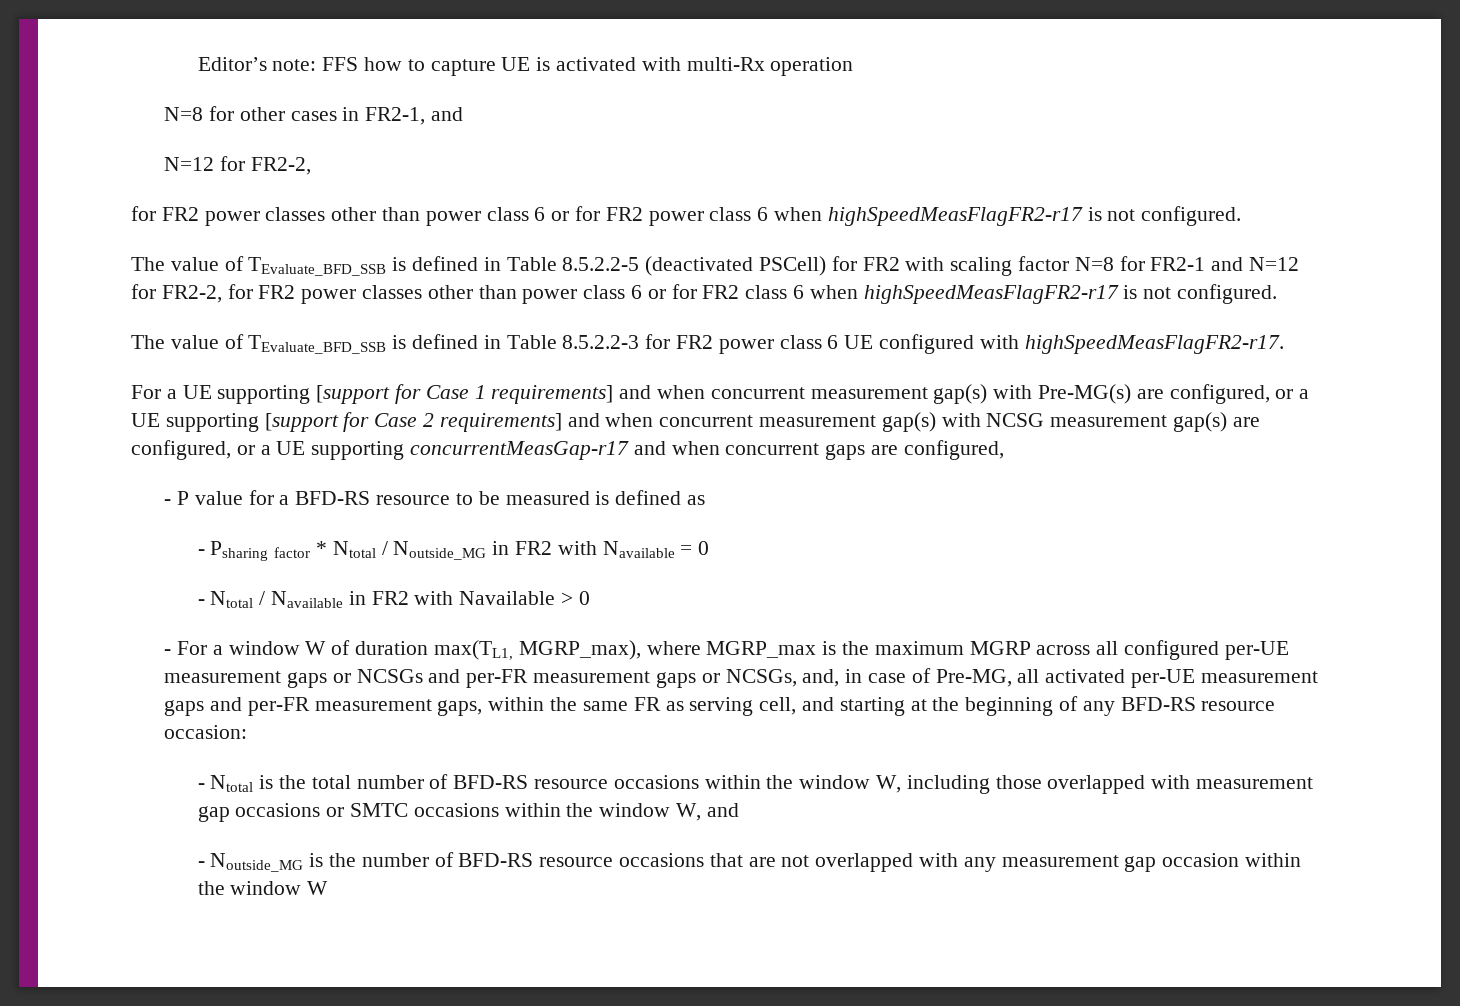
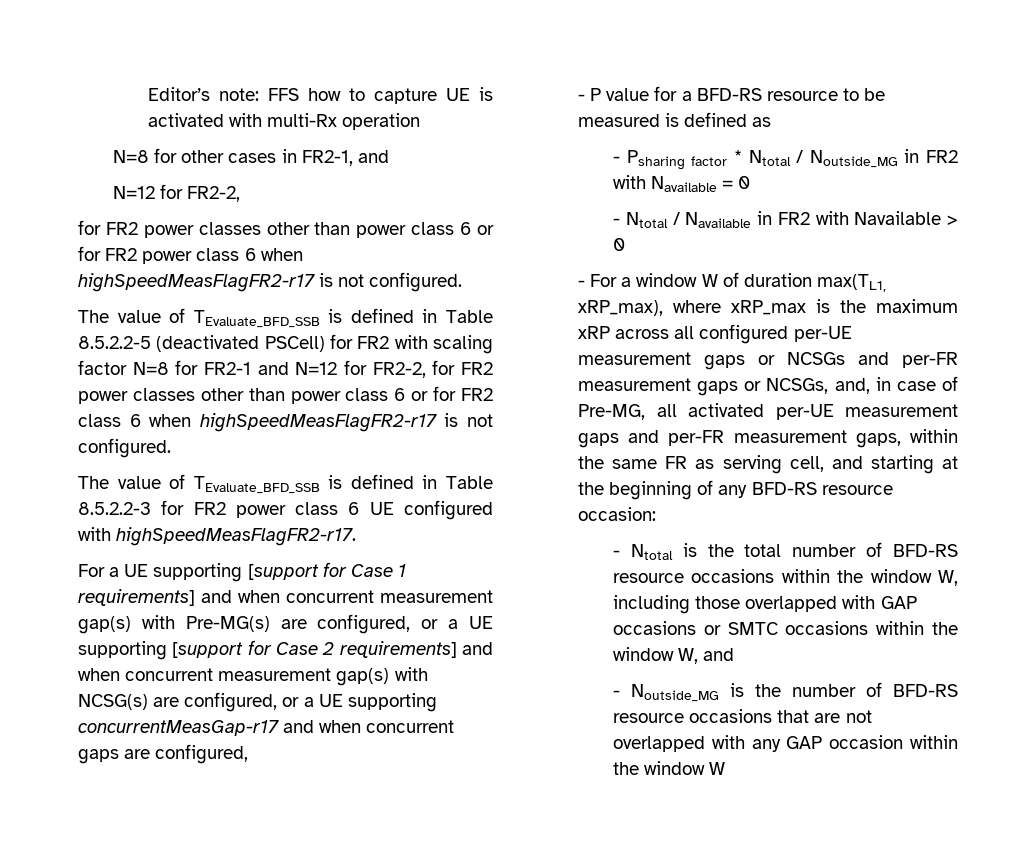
- For a UE supporting [support for Case 1 requirements] and when concurrent measurement gap(s) with Pre-MG(s) are configured, or a UE supporting [support for Case 2 requirements] and when concurrent measurement gap(s) with NCSG measurement gap(s) are configured, or a UE supporting concurrentMeasGap-r17 and when concurrent gaps are configured,
+ For a UE supporting [support for Case 1 requirements] and when concurrent measurement gap(s) with Pre-MG(s) are configured, or a UE supporting [support for Case 2 requirements] and when concurrent measurement gap(s) with NCSG(s) are configured, or a UE supporting concurrentMeasGap-r17 and when concurrent gaps are configured,
- - For a window W of duration max(TL1, MGRP_max), where MGRP_max is the maximum MGRP across all configured per-UE measurement gaps or NCSGs and per-FR measurement gaps or NCSGs, and, in case of Pre-MG, all activated per-UE measurement gaps and per-FR measurement gaps, within the same FR as serving cell, and starting at the beginning of any BFD-RS resource occasion:
+ - For a window W of duration max(TL1, xRP_max), where xRP_max is the maximum xRP across all configured per-UE measurement gaps or NCSGs and per-FR measurement gaps or NCSGs, and, in case of Pre-MG, all activated per-UE measurement gaps and per-FR measurement gaps, within the same FR as serving cell, and starting at the beginning of any BFD-RS resource occasion:
- - Ntotal is the total number of BFD-RS resource occasions within the window W, including those overlapped with measurement gap occasions or SMTC occasions within the window W, and
+ - Ntotal is the total number of BFD-RS resource occasions within the window W, including those overlapped with GAP occasions or SMTC occasions within the window W, and
- - Noutside_MG is the number of BFD-RS resource occasions that are not overlapped with any measurement gap occasion within the window W
+ - Noutside_MG is the number of BFD-RS resource occasions that are not overlapped with any GAP occasion within the window W

